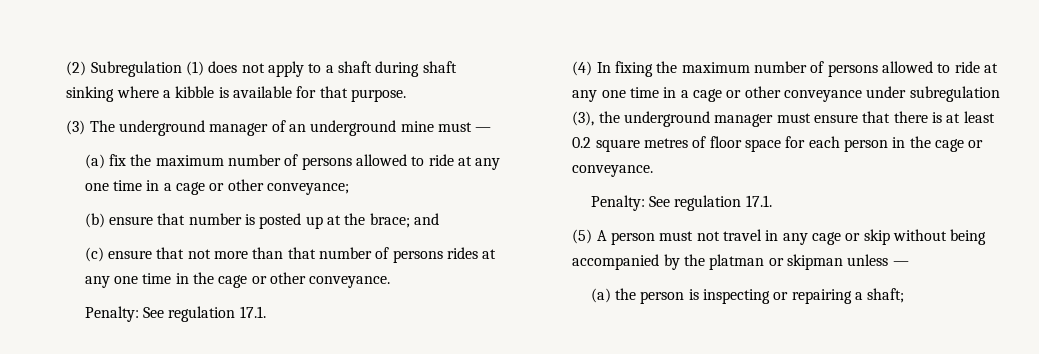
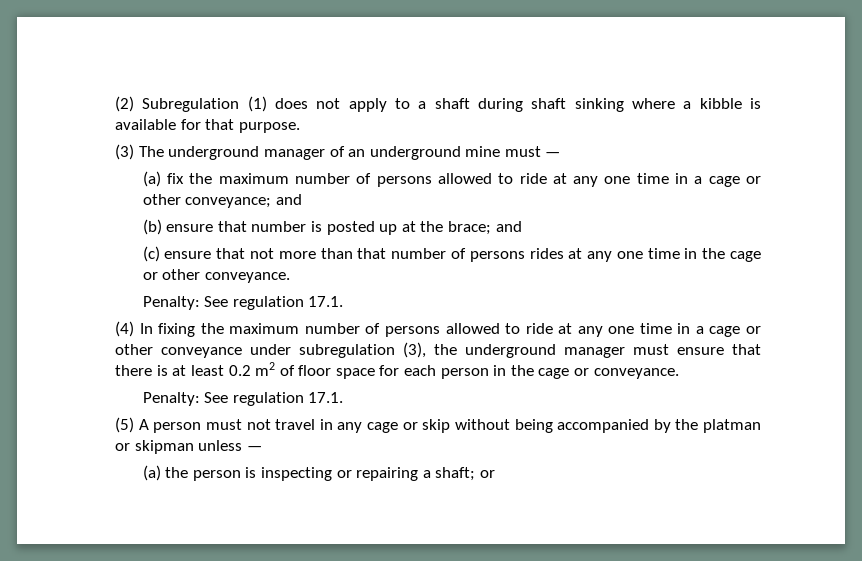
- (a) fix the maximum number of persons allowed to ride at any one time in a cage or other conveyance;
+ (a) fix the maximum number of persons allowed to ride at any one time in a cage or other conveyance; and
- (4) In fixing the maximum number of persons allowed to ride at any one time in a cage or other conveyance under subregulation (3), the underground manager must ensure that there is at least 0.2 square metres of floor space for each person in the cage or conveyance.
+ (4) In fixing the maximum number of persons allowed to ride at any one time in a cage or other conveyance under subregulation (3), the underground manager must ensure that there is at least 0.2 m2 of floor space for each person in the cage or conveyance.
- (a) the person is inspecting or repairing a shaft;
+ (a) the person is inspecting or repairing a shaft; or

